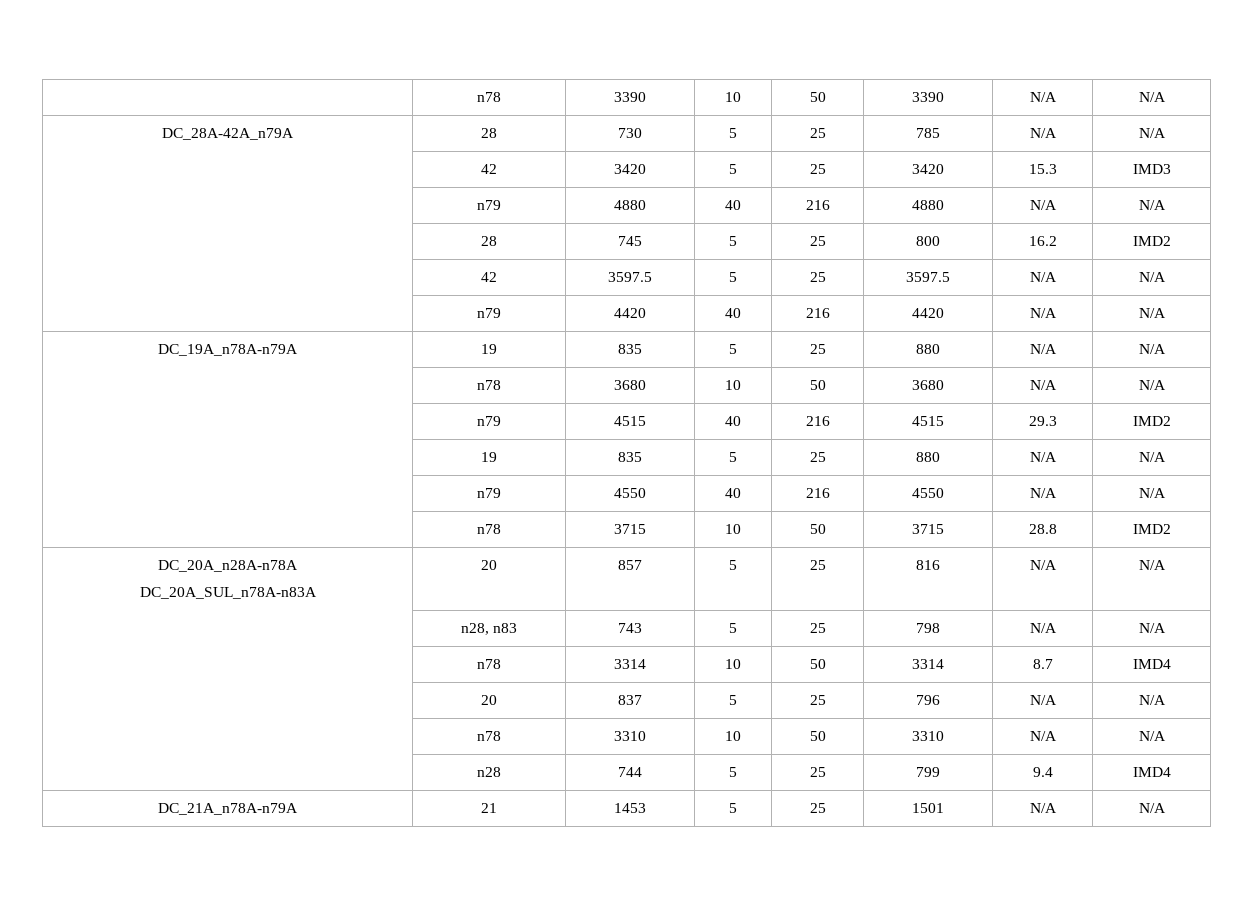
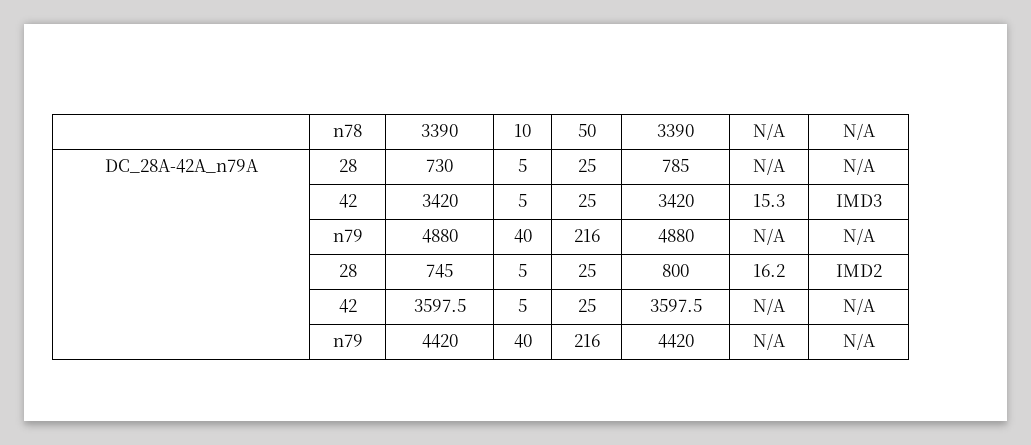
- DC_19A_n78A-n79A | 19 | 835 | 5 | 25 | 880 | N/A | N/A
- | n78 | 3680 | 10 | 50 | 3680 | N/A | N/A
- | n79 | 4515 | 40 | 216 | 4515 | 29.3 | IMD2
- | 19 | 835 | 5 | 25 | 880 | N/A | N/A
- | n79 | 4550 | 40 | 216 | 4550 | N/A | N/A
- | n78 | 3715 | 10 | 50 | 3715 | 28.8 | IMD2
- DC_20A_n28A-n78A
- DC_20A_SUL_n78A-n83A | 20 | 857 | 5 | 25 | 816 | N/A | N/A
- | n28, n83 | 743 | 5 | 25 | 798 | N/A | N/A
- | n78 | 3314 | 10 | 50 | 3314 | 8.7 | IMD4
- | 20 | 837 | 5 | 25 | 796 | N/A | N/A
- | n78 | 3310 | 10 | 50 | 3310 | N/A | N/A
- | n28 | 744 | 5 | 25 | 799 | 9.4 | IMD4
- DC_21A_n78A-n79A | 21 | 1453 | 5 | 25 | 1501 | N/A | N/A

